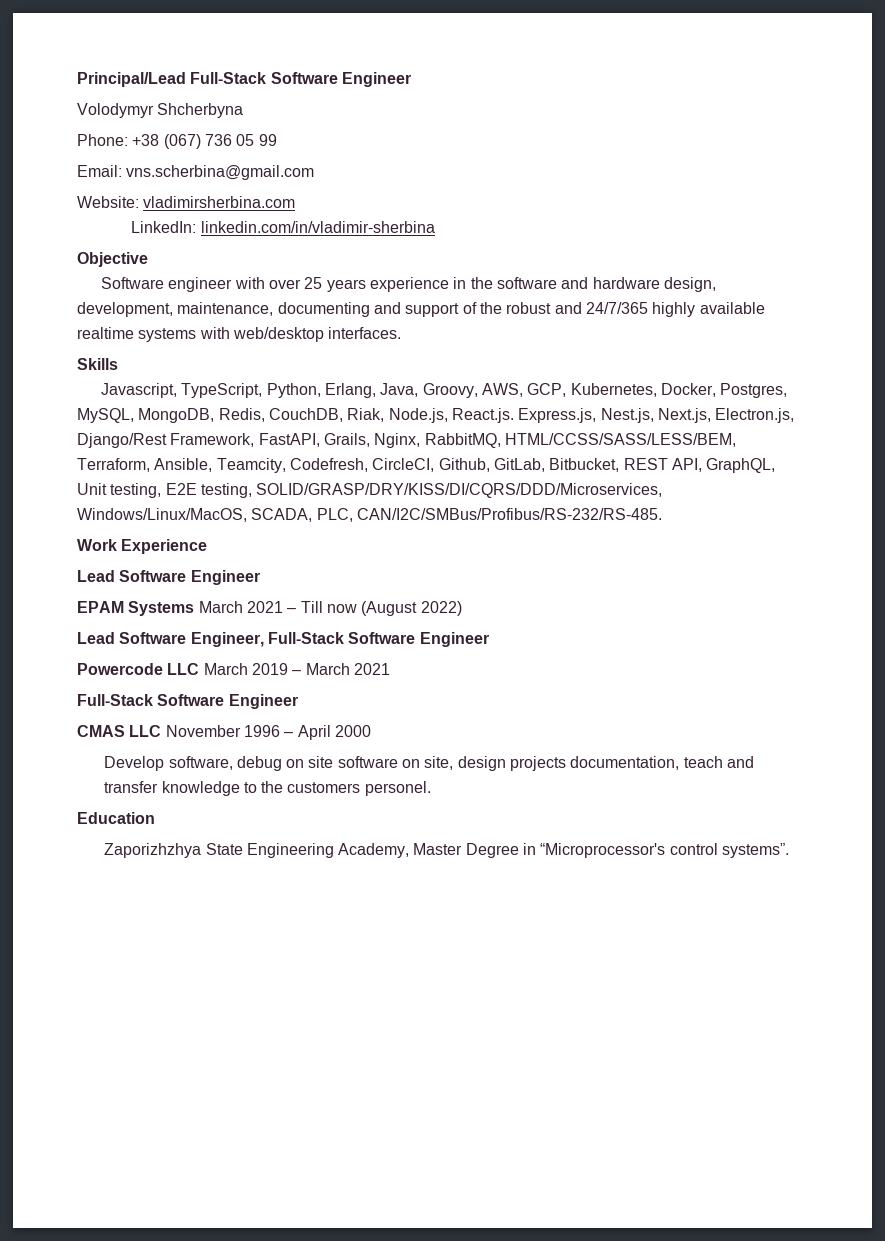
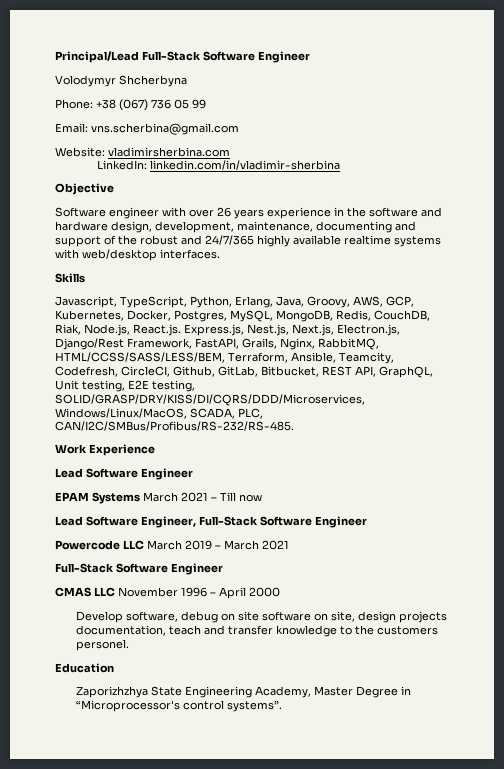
- Software engineer with over 25 years experience in the software and hardware design, development, maintenance, documenting and support of the robust and 24/7/365 highly available realtime systems with web/desktop interfaces.
+ Software engineer with over 26 years experience in the software and hardware design, development, maintenance, documenting and support of the robust and 24/7/365 highly available realtime systems with web/desktop interfaces.
- EPAM Systems March 2021 – Till now (August 2022)
+ EPAM Systems March 2021 – Till now

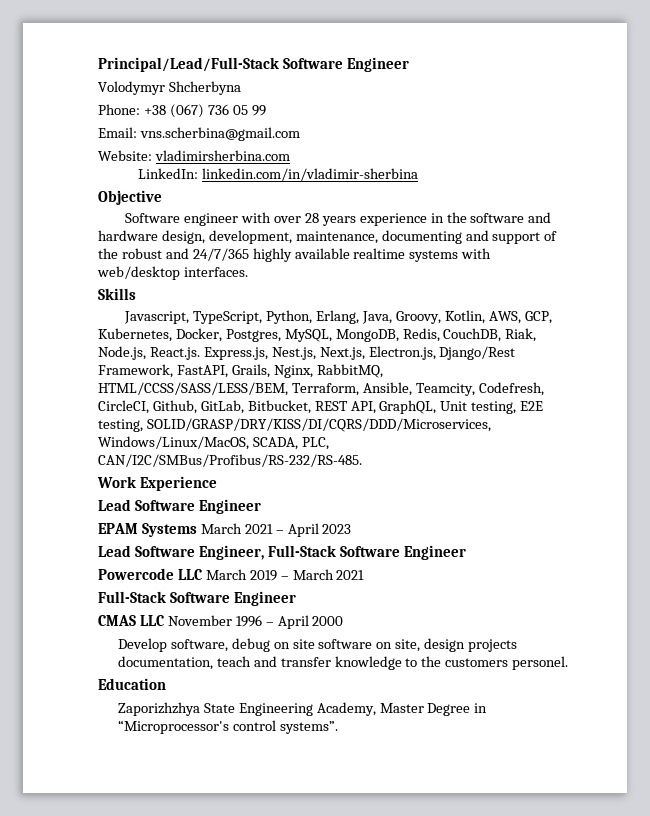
- Principal/Lead Full-Stack Software Engineer
+ Principal/Lead/Full-Stack Software Engineer
- Software engineer with over 26 years experience in the software and hardware design, development, maintenance, documenting and support of the robust and 24/7/365 highly available realtime systems with web/desktop interfaces.
+ Software engineer with over 28 years experience in the software and hardware design, development, maintenance, documenting and support of the robust and 24/7/365 highly available realtime systems with web/desktop interfaces.
- Javascript, TypeScript, Python, Erlang, Java, Groovy, AWS, GCP, Kubernetes, Docker, Postgres, MySQL, MongoDB, Redis, CouchDB, Riak, Node.js, React.js. Express.js, Nest.js, Next.js, Electron.js, Django/Rest Framework, FastAPI, Grails, Nginx, RabbitMQ, HTML/CCSS/SASS/LESS/BEM, Terraform, Ansible, Teamcity, Codefresh, CircleCI, Github, GitLab, Bitbucket, REST API, GraphQL, Unit testing, E2E testing, SOLID/GRASP/DRY/KISS/DI/CQRS/DDD/Microservices, Windows/Linux/MacOS, SCADA, PLC, CAN/I2C/SMBus/Profibus/RS-232/RS-485.
+ Javascript, TypeScript, Python, Erlang, Java, Groovy, Kotlin, AWS, GCP, Kubernetes, Docker, Postgres, MySQL, MongoDB, Redis, CouchDB, Riak, Node.js, React.js. Express.js, Nest.js, Next.js, Electron.js, Django/Rest Framework, FastAPI, Grails, Nginx, RabbitMQ, HTML/CCSS/SASS/LESS/BEM, Terraform, Ansible, Teamcity, Codefresh, CircleCI, Github, GitLab, Bitbucket, REST API, GraphQL, Unit testing, E2E testing, SOLID/GRASP/DRY/KISS/DI/CQRS/DDD/Microservices, Windows/Linux/MacOS, SCADA, PLC, CAN/I2C/SMBus/Profibus/RS-232/RS-485.
- EPAM Systems March 2021 – Till now
+ EPAM Systems March 2021 – April 2023

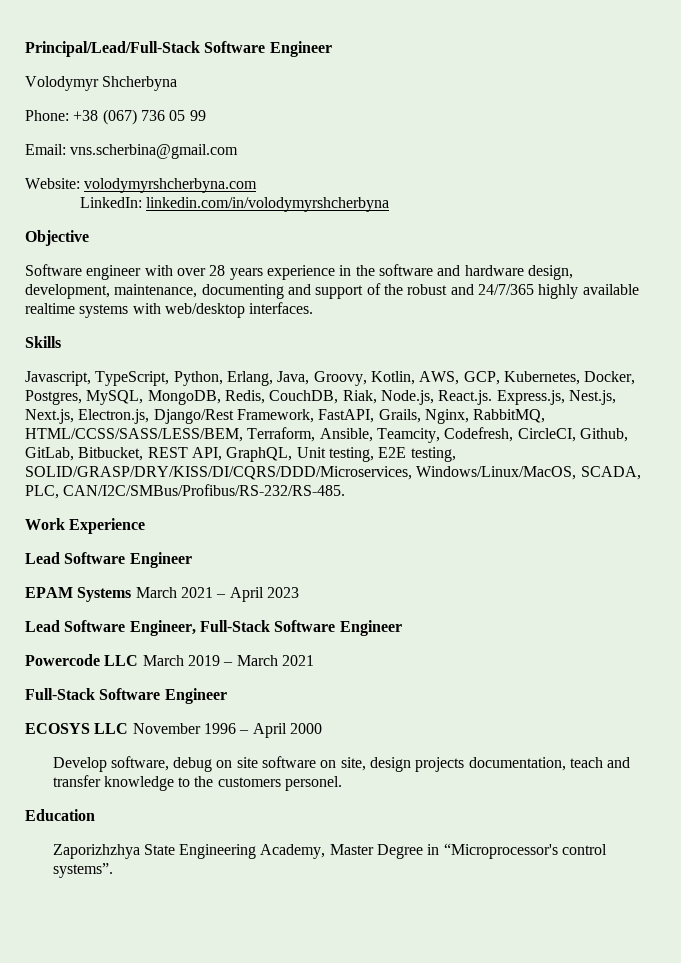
- Website: vladimirsherbina.com
+ Website: volodymyrshcherbyna.com
- LinkedIn: linkedin.com/in/vladimir-sherbina
+ LinkedIn: linkedin.com/in/volodymyrshcherbyna
- CMAS LLC November 1996 – April 2000
+ ECOSYS LLC November 1996 – April 2000

